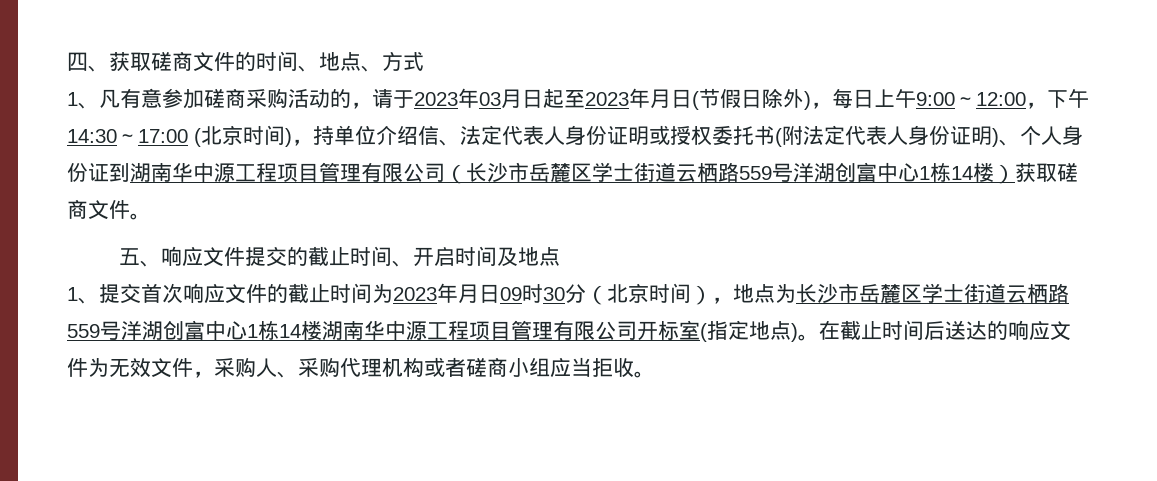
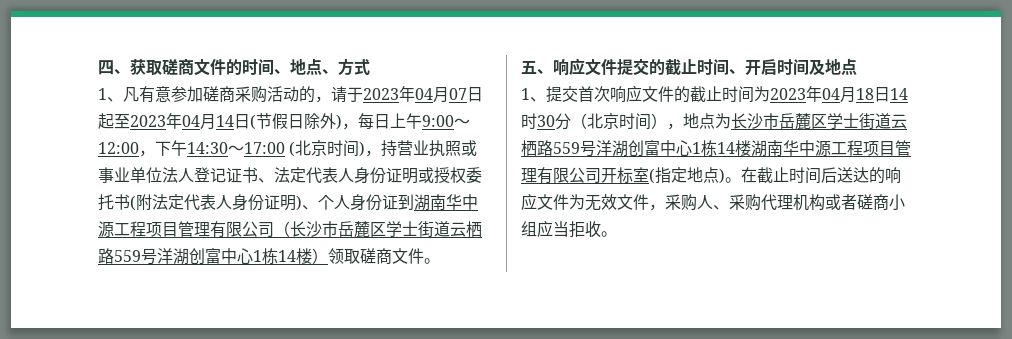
- 1、凡有意参加磋商采购活动的，请于2023年03月日起至2023年月日(节假日除外)，每日上午9:00～12:00，下午14:30～17:00 (北京时间)，持单位介绍信、法定代表人身份证明或授权委托书(附法定代表人身份证明)、个人身份证到湖南华中源工程项目管理有限公司（长沙市岳麓区学士街道云栖路559号洋湖创富中心1栋14楼）获取磋商文件。
+ 1、凡有意参加磋商采购活动的，请于2023年04月07日起至2023年04月14日(节假日除外)，每日上午9:00～12:00，下午14:30～17:00 (北京时间)，持营业执照或事业单位法人登记证书、法定代表人身份证明或授权委托书(附法定代表人身份证明)、个人身份证到湖南华中源工程项目管理有限公司（长沙市岳麓区学士街道云栖路559号洋湖创富中心1栋14楼）领取磋商文件。
- 1、提交首次响应文件的截止时间为2023年月日09时30分（北京时间），地点为长沙市岳麓区学士街道云栖路559号洋湖创富中心1栋14楼湖南华中源工程项目管理有限公司开标室(指定地点)。
+ 1、提交首次响应文件的截止时间为2023年04月18日14时30分（北京时间），地点为长沙市岳麓区学士街道云栖路559号洋湖创富中心1栋14楼湖南华中源工程项目管理有限公司开标室(指定地点)。

